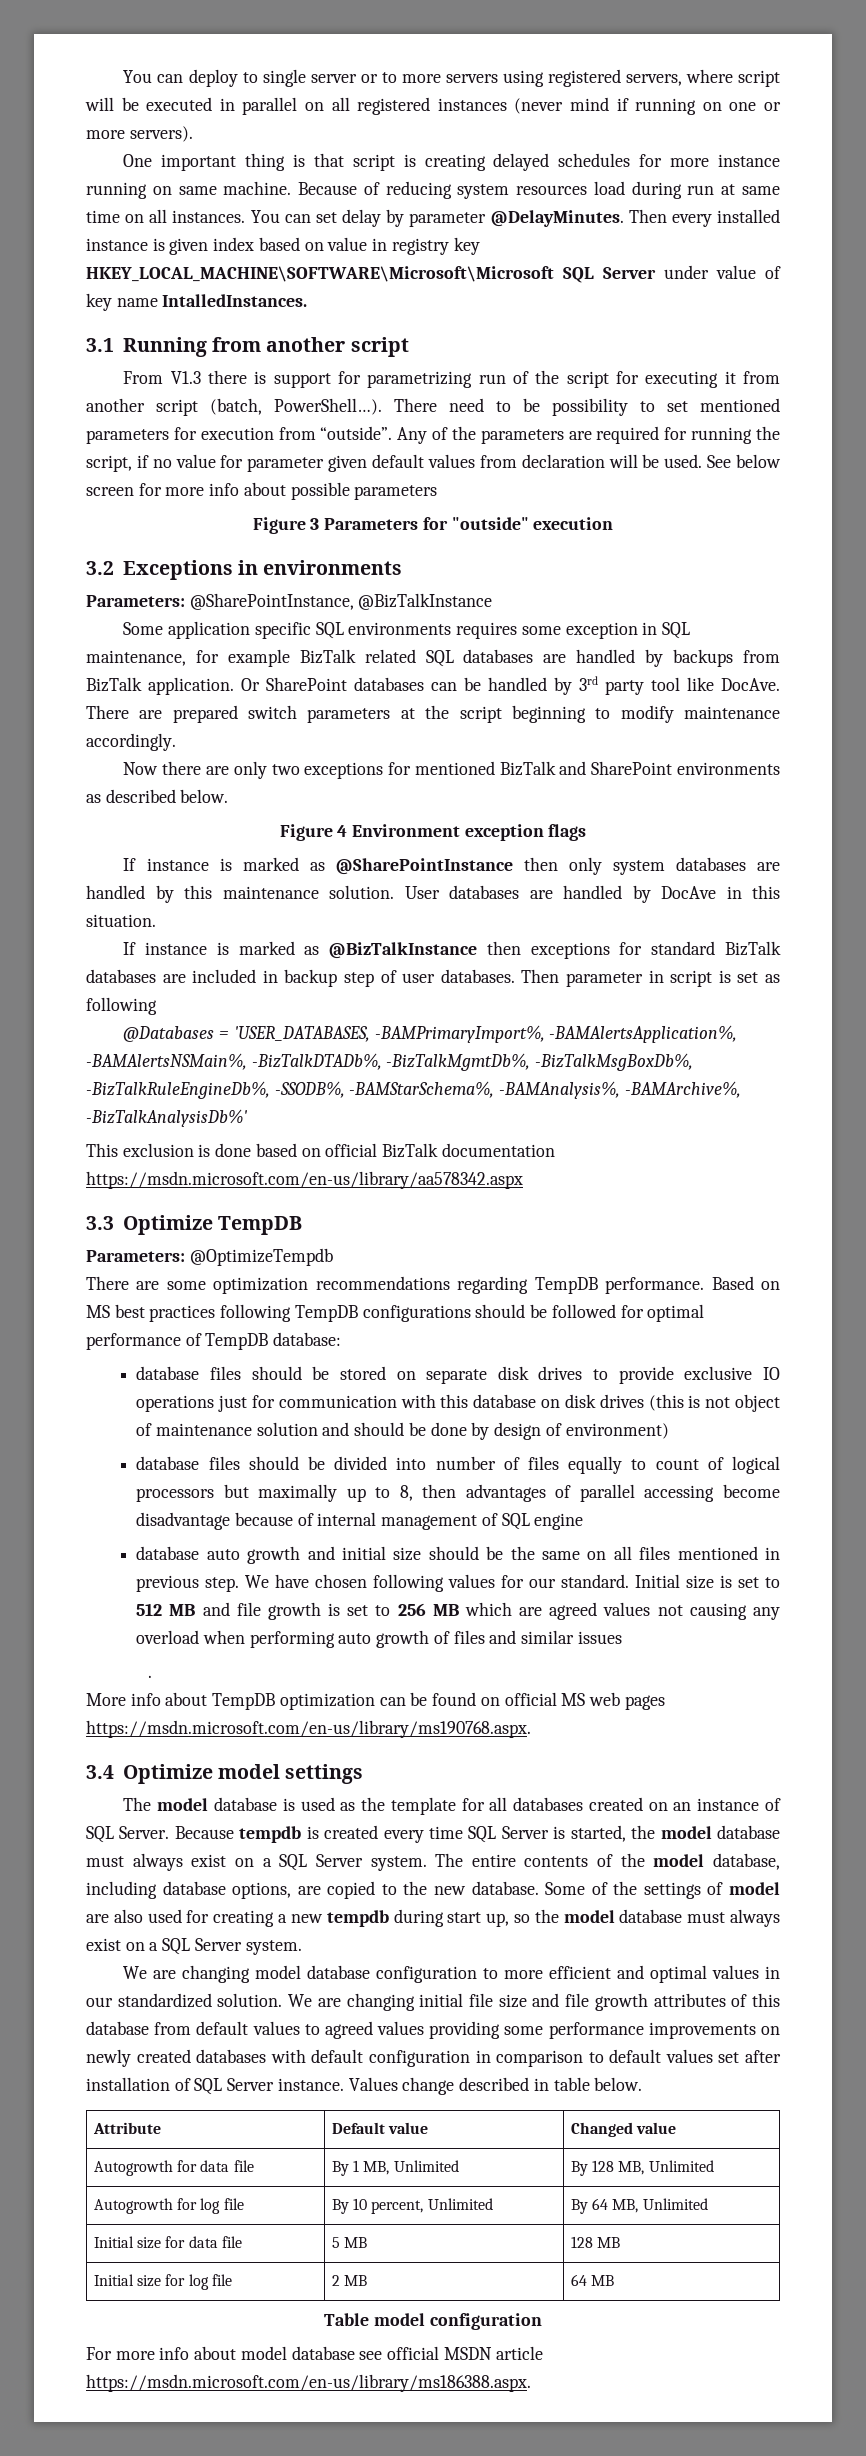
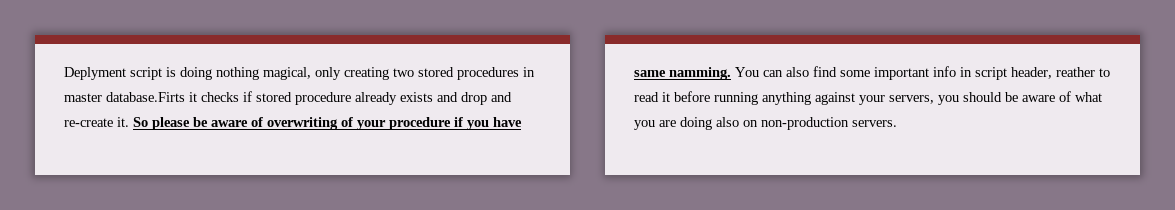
- You can deploy to single server or to more servers using registered servers, where script will be executed in parallel on all registered instances (never mind if running on one or more servers).
- One important thing is that script is creating delayed schedules for more instance running on same machine. Because of reducing system resources load during run at same time on all instances. You can set delay by parameter @DelayMinutes. Then every installed instance is given index based on value in registry key HKEY_LOCAL_MACHINE\SOFTWARE\Microsoft\Microsoft SQL Server under value of key name IntalledInstances.
- 3.1 Running from another script
- From V1.3 there is support for parametrizing run of the script for executing it from another script (batch, PowerShell…). There need to be possibility to set mentioned parameters for execution from “outside”. Any of the parameters are required for running the script, if no value for parameter given default values from declaration will be used. See below screen for more info about possible parameters
- Figure 3 Parameters for "outside" execution
- 3.2 Exceptions in environments
- Parameters: @SharePointInstance, @BizTalkInstance
- Some application specific SQL environments requires some exception in SQL maintenance, for example BizTalk related SQL databases are handled by backups from BizTalk application. Or SharePoint databases can be handled by 3rd party tool like DocAve. There are prepared switch parameters at the script beginning to modify maintenance accordingly.
- Now there are only two exceptions for mentioned BizTalk and SharePoint environments as described below.
- Figure 4 Environment exception flags
- If instance is marked as @SharePointInstance then only system databases are handled by this maintenance solution. User databases are handled by DocAve in this situation.
- If instance is marked as @BizTalkInstance then exceptions for standard BizTalk databases are included in backup step of user databases. Then parameter in script is set as following
- @Databases = 'USER_DATABASES, -BAMPrimaryImport%, -BAMAlertsApplication%, -BAMAlertsNSMain%, -BizTalkDTADb%, -BizTalkMgmtDb%, -BizTalkMsgBoxDb%, -BizTalkRuleEngineDb%, -SSODB%, -BAMStarSchema%, -BAMAnalysis%, -BAMArchive%, -BizTalkAnalysisDb%'
- This exclusion is done based on official BizTalk documentation https://msdn.microsoft.com/en-us/library/aa578342.aspx
- 3.3 Optimize TempDB
- Parameters: @OptimizeTempdb
- There are some optimization recommendations regarding TempDB performance. Based on MS best practices following TempDB configurations should be followed for optimal performance of TempDB database:
- database files should be stored on separate disk drives to provide exclusive IO operations just for communication with this database on disk drives (this is not object of maintenance solution and should be done by design of environment)
- database files should be divided into number of files equally to count of logical processors but maximally up to 8, then advantages of parallel accessing become disadvantage because of internal management of SQL engine
- database auto growth and initial size should be the same on all files mentioned in previous step. We have chosen following values for our standard. Initial size is set to 512 MB and file growth is set to 256 MB which are agreed values not causing any overload when performing auto growth of files and similar issues
- .
- More info about TempDB optimization can be found on official MS web pages https://msdn.microsoft.com/en-us/library/ms190768.aspx.
- 3.4 Optimize model settings
- The model database is used as the template for all databases created on an instance of SQL Server. Because tempdb is created every time SQL Server is started, the model database must always exist on a SQL Server system. The entire contents of the model database, including database options, are copied to the new database. Some of the settings of model are also used for creating a new tempdb during start up, so the model database must always exist on a SQL Server system.
- We are changing model database configuration to more efficient and optimal values in our standardized solution. We are changing initial file size and file growth attributes of this database from default values to agreed values providing some performance improvements on newly created databases with default configuration in comparison to default values set after installation of SQL Server instance. Values change described in table below.
- Attribute | Default value | Changed value
- Autogrowth for data file | By 1 MB, Unlimited | By 128 MB, Unlimited
- Autogrowth for log file | By 10 percent, Unlimited | By 64 MB, Unlimited
- Initial size for data file | 5 MB | 128 MB
- Initial size for log file | 2 MB | 64 MB
- Table model configuration
- For more info about model database see official MSDN article https://msdn.microsoft.com/en-us/library/ms186388.aspx.
+ Deplyment script is doing nothing magical, only creating two stored procedures in master database.Firts it checks if stored procedure already exists and drop and re-create it. So please be aware of overwriting of your procedure if you have same namming. You can also find some important info in script header, reather to read it before running anything against your servers, you should be aware of what you are doing also on non-production servers.

